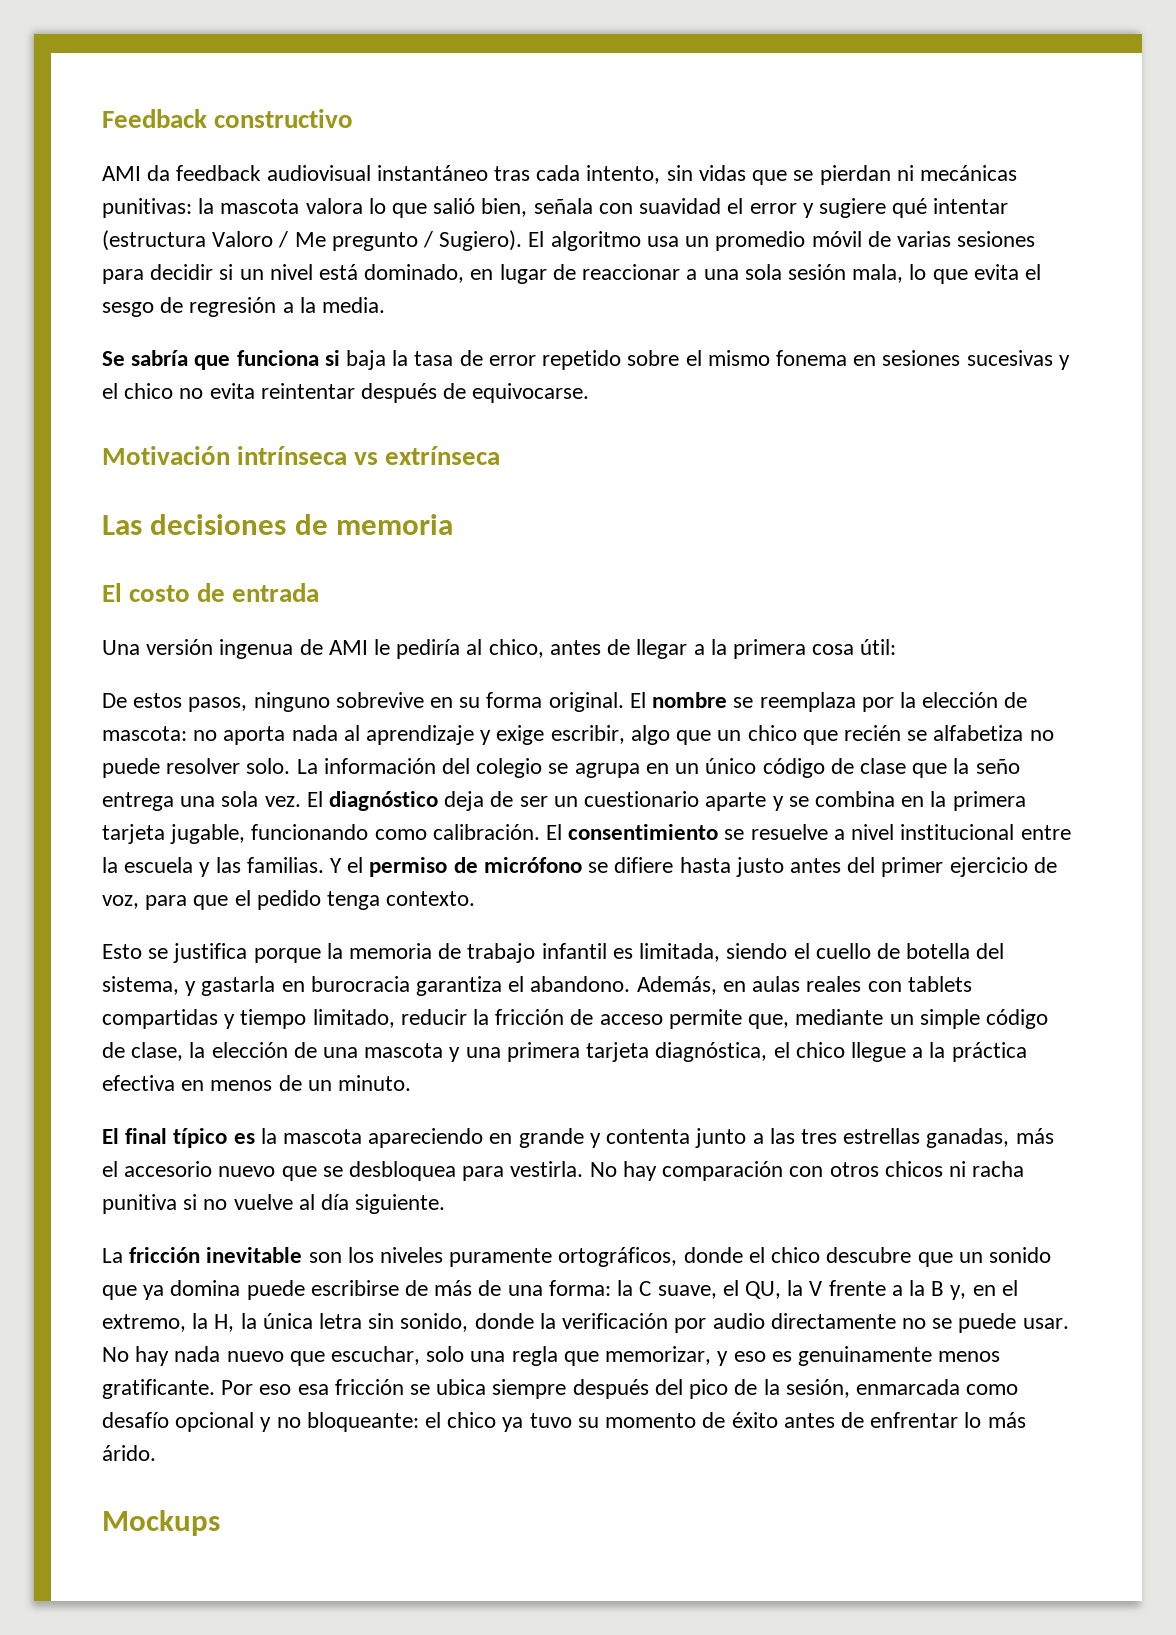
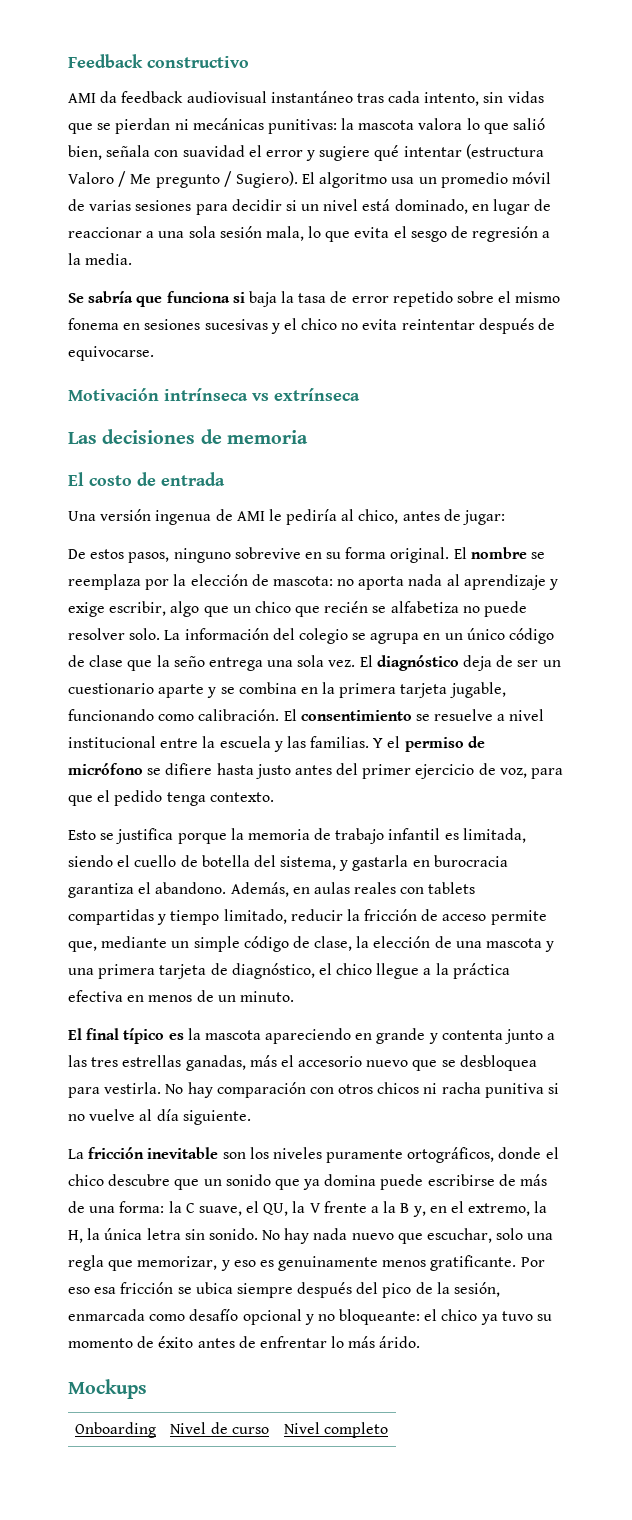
- Una versión ingenua de AMI le pediría al chico, antes de llegar a la primera cosa útil:
+ Una versión ingenua de AMI le pediría al chico, antes de jugar:
- Además, en aulas reales con tablets compartidas y tiempo limitado, reducir la fricción de acceso permite que, mediante un simple código de clase, la elección de una mascota y una primera tarjeta diagnóstica, el chico llegue a la práctica efectiva en menos de un minuto.
+ Además, en aulas reales con tablets compartidas y tiempo limitado, reducir la fricción de acceso permite que, mediante un simple código de clase, la elección de una mascota y una primera tarjeta de diagnóstico, el chico llegue a la práctica efectiva en menos de un minuto.
- La fricción inevitable son los niveles puramente ortográficos, donde el chico descubre que un sonido que ya domina puede escribirse de más de una forma: la C suave, el QU, la V frente a la B y, en el extremo, la H, la única letra sin sonido, donde la verificación por audio directamente no se puede usar.
+ La fricción inevitable son los niveles puramente ortográficos, donde el chico descubre que un sonido que ya domina puede escribirse de más de una forma: la C suave, el QU, la V frente a la B y, en el extremo, la H, la única letra sin sonido.
+ Onboarding | Nivel de curso | Nivel completo

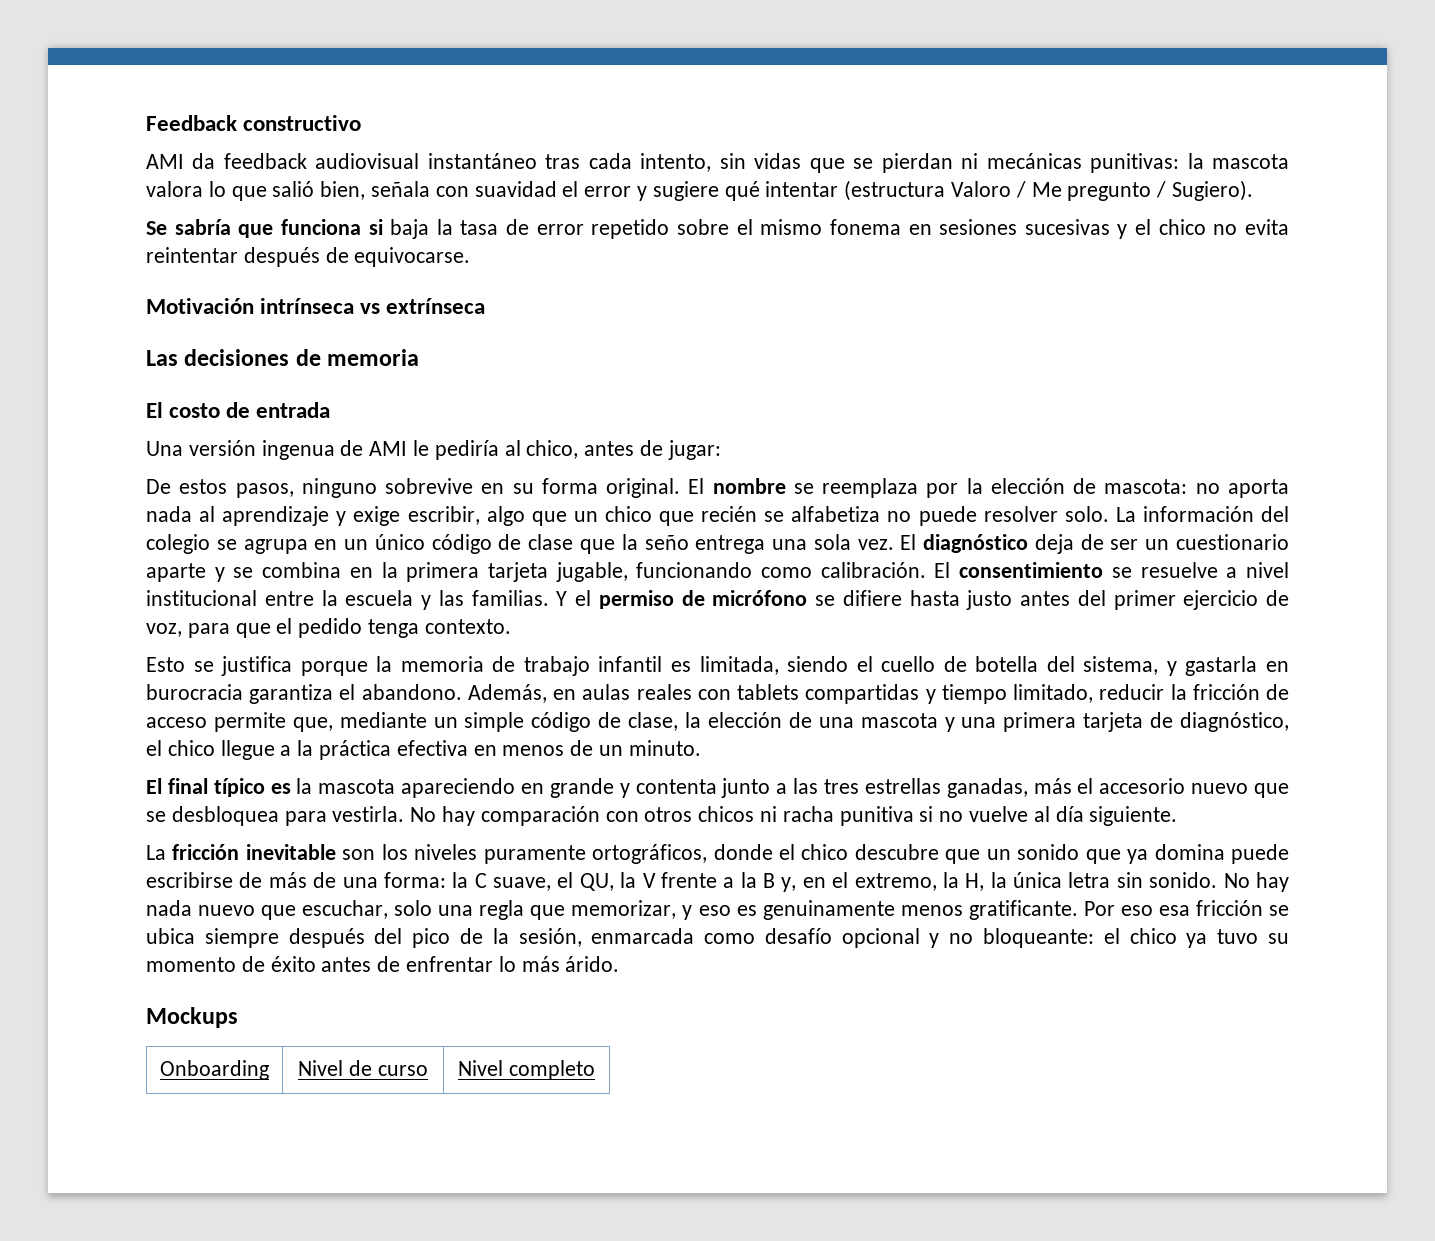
- El algoritmo usa un promedio móvil de varias sesiones para decidir si un nivel está dominado, en lugar de reaccionar a una sola sesión mala, lo que evita el sesgo de regresión a la media.

